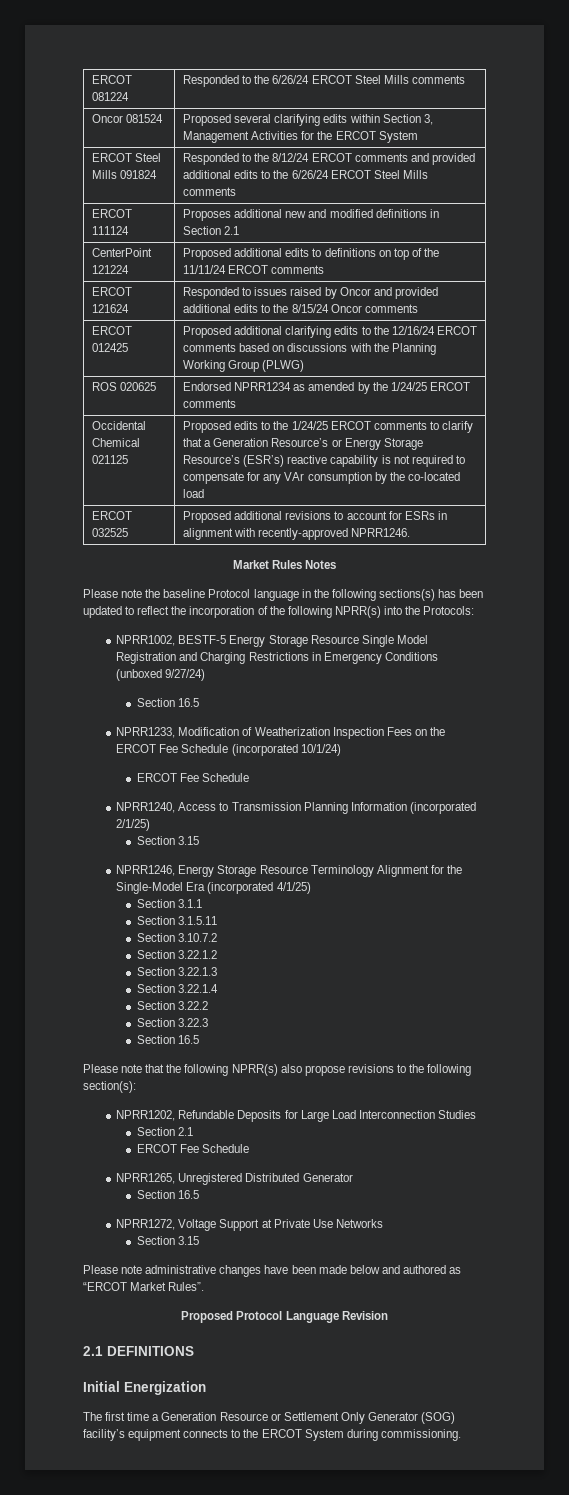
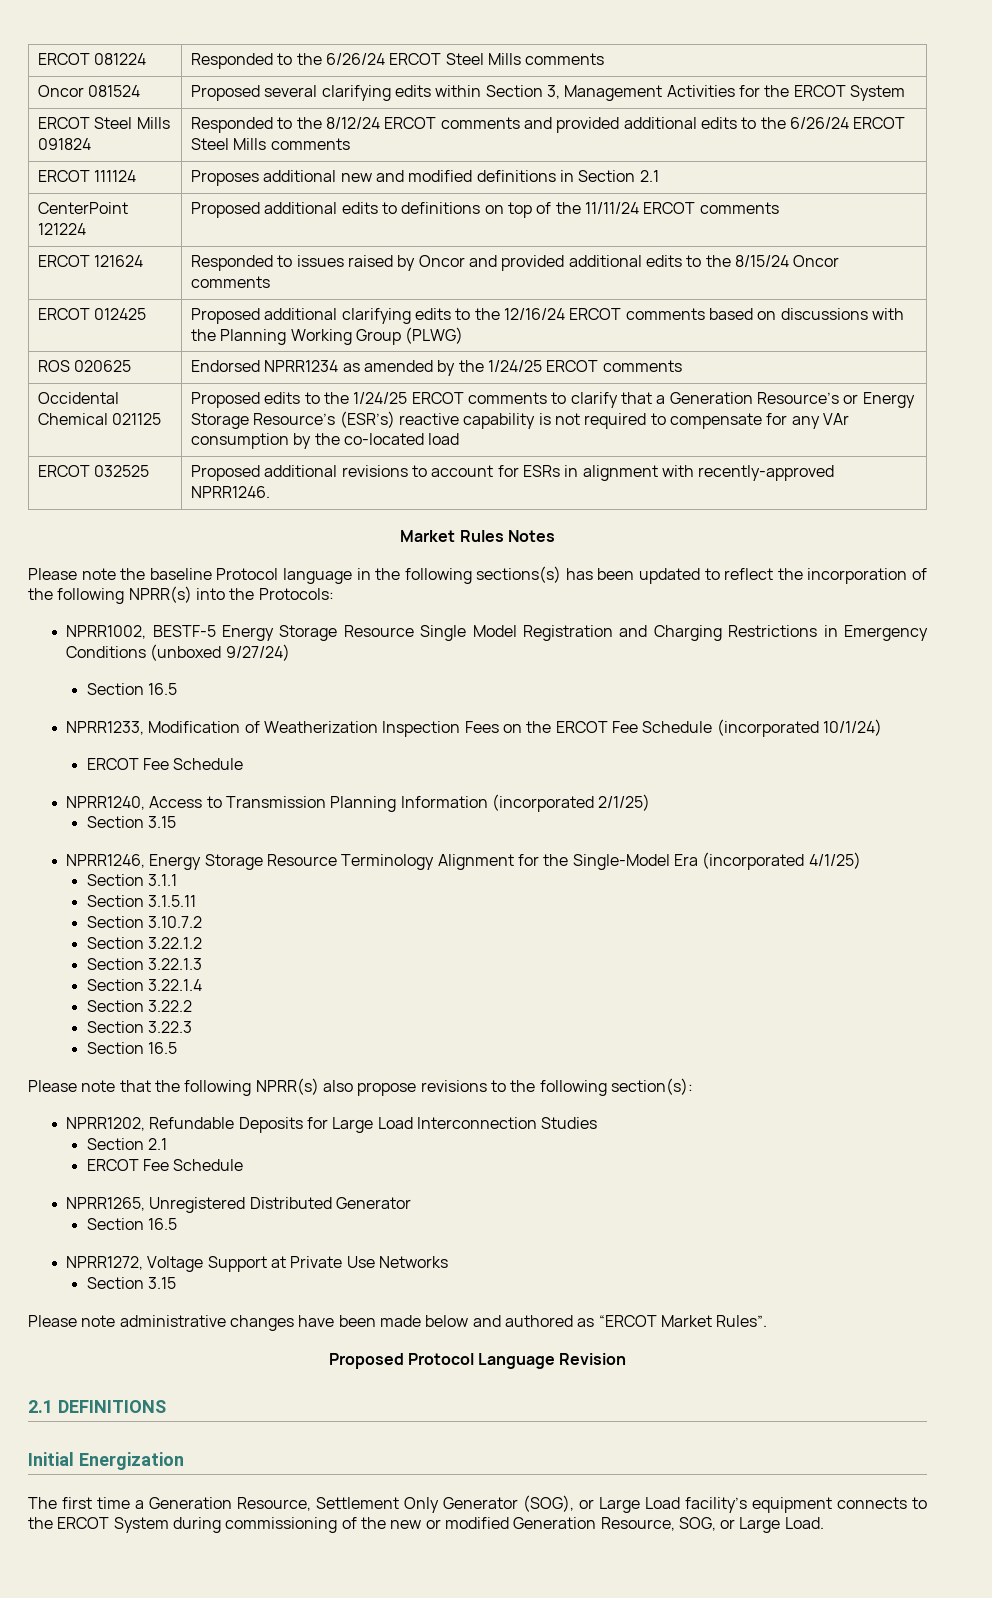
- The first time a Generation Resource or Settlement Only Generator (SOG) facility’s equipment connects to the ERCOT System during commissioning.
+ The first time a Generation Resource, Settlement Only Generator (SOG), or Large Load facility’s equipment connects to the ERCOT System during commissioning of the new or modified Generation Resource, SOG, or Large Load.

